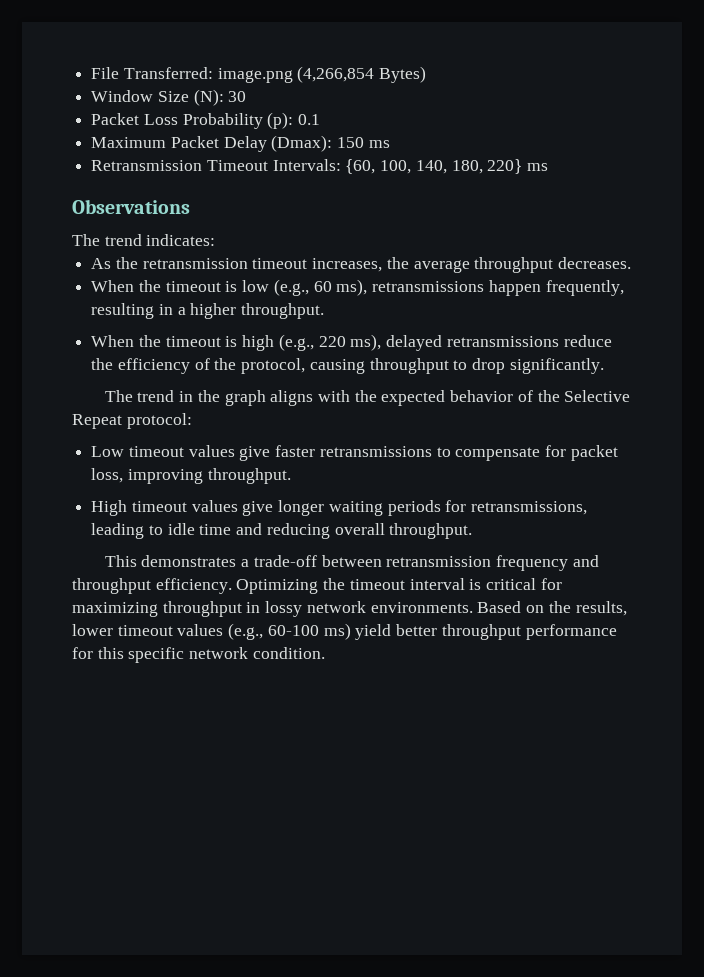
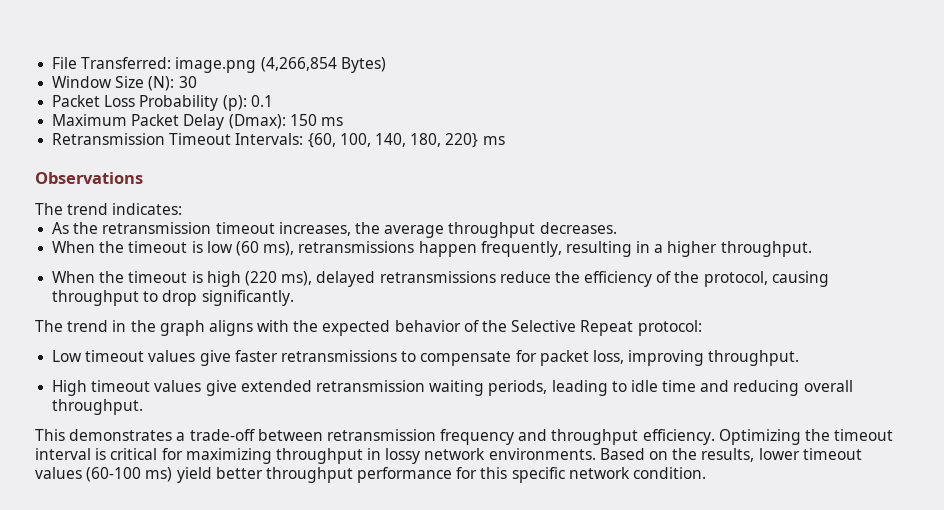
- When the timeout is low (e.g., 60 ms), retransmissions happen frequently, resulting in a higher throughput.
+ When the timeout is low (60 ms), retransmissions happen frequently, resulting in a higher throughput.
- When the timeout is high (e.g., 220 ms), delayed retransmissions reduce the efficiency of the protocol, causing throughput to drop significantly.
+ When the timeout is high (220 ms), delayed retransmissions reduce the efficiency of the protocol, causing throughput to drop significantly.
- High timeout values give longer waiting periods for retransmissions, leading to idle time and reducing overall throughput.
+ High timeout values give extended retransmission waiting periods, leading to idle time and reducing overall throughput.
- Based on the results, lower timeout values (e.g., 60-100 ms) yield better throughput performance for this specific network condition.
+ Based on the results, lower timeout values (60-100 ms) yield better throughput performance for this specific network condition.

